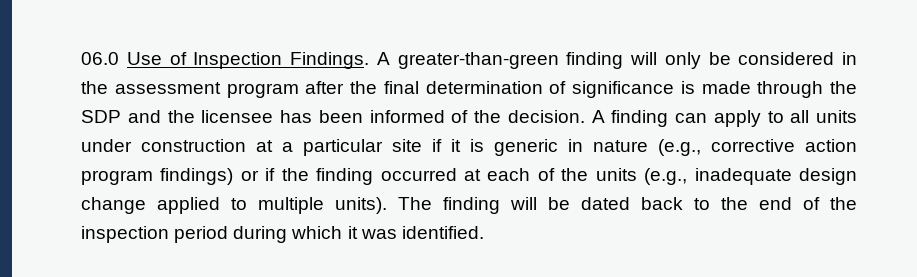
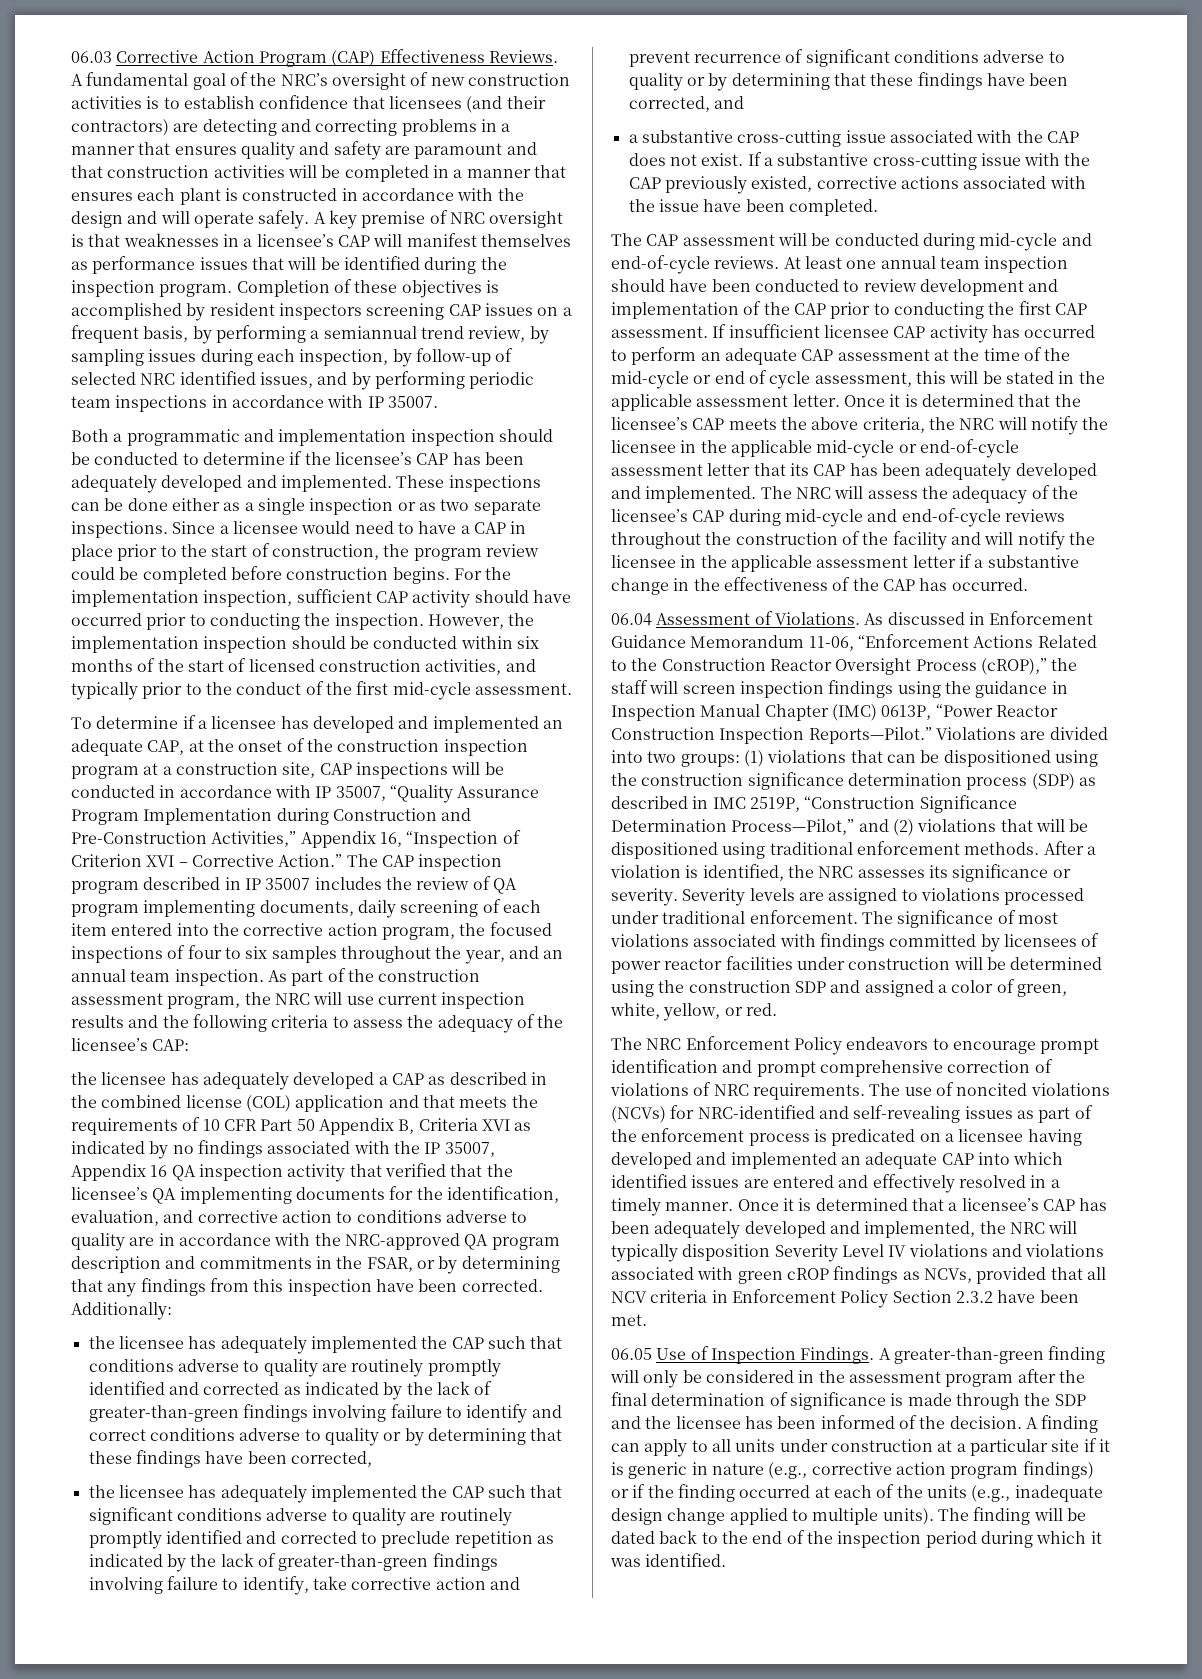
- 06.0 Use of Inspection Findings.
+ 06.03 Corrective Action Program (CAP) Effectiveness Reviews. A fundamental goal of the NRC’s oversight of new construction activities is to establish confidence that licensees (and their contractors) are detecting and correcting problems in a manner that ensures quality and safety are paramount and that construction activities will be completed in a manner that ensures each plant is constructed in accordance with the design and will operate safely. A key premise of NRC oversight is that weaknesses in a licensee’s CAP will manifest themselves as performance issues that will be identified during the inspection program. Completion of these objectives is accomplished by resident inspectors screening CAP issues on a frequent basis, by performing a semiannual trend review, by sampling issues during each inspection, by follow-up of selected NRC identified issues, and by performing periodic team inspections in accordance with IP 35007.
+ Both a programmatic and implementation inspection should be conducted to determine if the licensee’s CAP has been adequately developed and implemented. These inspections can be done either as a single inspection or as two separate inspections. Since a licensee would need to have a CAP in place prior to the start of construction, the program review could be completed before construction begins. For the implementation inspection, sufficient CAP activity should have occurred prior to conducting the inspection. However, the implementation inspection should be conducted within six months of the start of licensed construction activities, and typically prior to the conduct of the first mid-cycle assessment.
+ To determine if a licensee has developed and implemented an adequate CAP, at the onset of the construction inspection program at a construction site, CAP inspections will be conducted in accordance with IP 35007, “Quality Assurance Program Implementation during Construction and Pre-Construction Activities,” Appendix 16, “Inspection of Criterion XVI – Corrective Action.” The CAP inspection program described in IP 35007 includes the review of QA program implementing documents, daily screening of each item entered into the corrective action program, the focused inspections of four to six samples throughout the year, and an annual team inspection. As part of the construction assessment program, the NRC will use current inspection results and the following criteria to assess the adequacy of the licensee’s CAP:
+ the licensee has adequately developed a CAP as described in the combined license (COL) application and that meets the requirements of 10 CFR Part 50 Appendix B, Criteria XVI as indicated by no findings associated with the IP 35007, Appendix 16 QA inspection activity that verified that the licensee’s QA implementing documents for the identification, evaluation, and corrective action to conditions adverse to quality are in accordance with the NRC-approved QA program description and commitments in the FSAR, or by determining that any findings from this inspection have been corrected. Additionally:
+ the licensee has adequately implemented the CAP such that conditions adverse to quality are routinely promptly identified and corrected as indicated by the lack of greater-than-green findings involving failure to identify and correct conditions adverse to quality or by determining that these findings have been corrected,
+ the licensee has adequately implemented the CAP such that significant conditions adverse to quality are routinely promptly identified and corrected to preclude repetition as indicated by the lack of greater-than-green findings involving failure to identify, take corrective action and prevent recurrence of significant conditions adverse to quality or by determining that these findings have been corrected, and
+ a substantive cross-cutting issue associated with the CAP does not exist. If a substantive cross-cutting issue with the CAP previously existed, corrective actions associated with the issue have been completed.
+ The CAP assessment will be conducted during mid-cycle and end-of-cycle reviews. At least one annual team inspection should have been conducted to review development and implementation of the CAP prior to conducting the first CAP assessment. If insufficient licensee CAP activity has occurred to perform an adequate CAP assessment at the time of the mid-cycle or end of cycle assessment, this will be stated in the applicable assessment letter. Once it is determined that the licensee’s CAP meets the above criteria, the NRC will notify the licensee in the applicable mid-cycle or end-of-cycle assessment letter that its CAP has been adequately developed and implemented. The NRC will assess the adequacy of the licensee’s CAP during mid-cycle and end-of-cycle reviews throughout the construction of the facility and will notify the licensee in the applicable assessment letter if a substantive change in the effectiveness of the CAP has occurred.
+ 06.04 Assessment of Violations. As discussed in Enforcement Guidance Memorandum 11-06, “Enforcement Actions Related to the Construction Reactor Oversight Process (cROP),” the staff will screen inspection findings using the guidance in Inspection Manual Chapter (IMC) 0613P, “Power Reactor Construction Inspection Reports—Pilot.” Violations are divided into two groups: (1) violations that can be dispositioned using the construction significance determination process (SDP) as described in IMC 2519P, “Construction Significance Determination Process—Pilot,” and (2) violations that will be dispositioned using traditional enforcement methods. After a violation is identified, the NRC assesses its significance or severity. Severity levels are assigned to violations processed under traditional enforcement. The significance of most violations associated with findings committed by licensees of power reactor facilities under construction will be determined using the construction SDP and assigned a color of green, white, yellow, or red.
+ The NRC Enforcement Policy endeavors to encourage prompt identification and prompt comprehensive correction of violations of NRC requirements. The use of noncited violations (NCVs) for NRC-identified and self-revealing issues as part of the enforcement process is predicated on a licensee having developed and implemented an adequate CAP into which identified issues are entered and effectively resolved in a timely manner. Once it is determined that a licensee’s CAP has been adequately developed and implemented, the NRC will typically disposition Severity Level IV violations and violations associated with green cROP findings as NCVs, provided that all NCV criteria in Enforcement Policy Section 2.3.2 have been met.
+ 06.05 Use of Inspection Findings.

